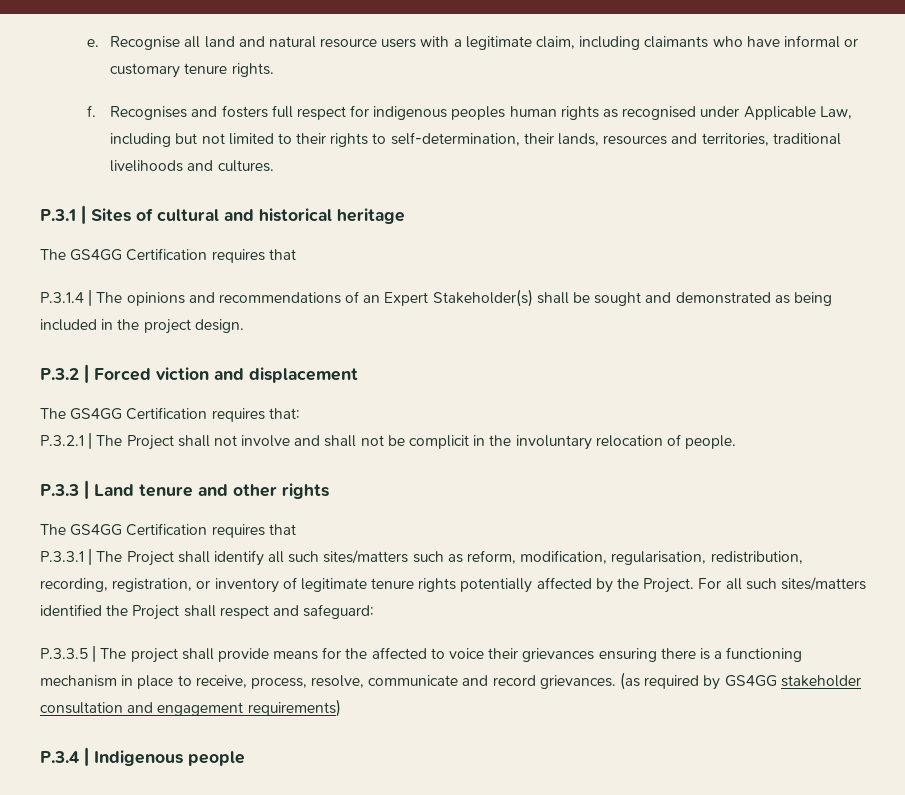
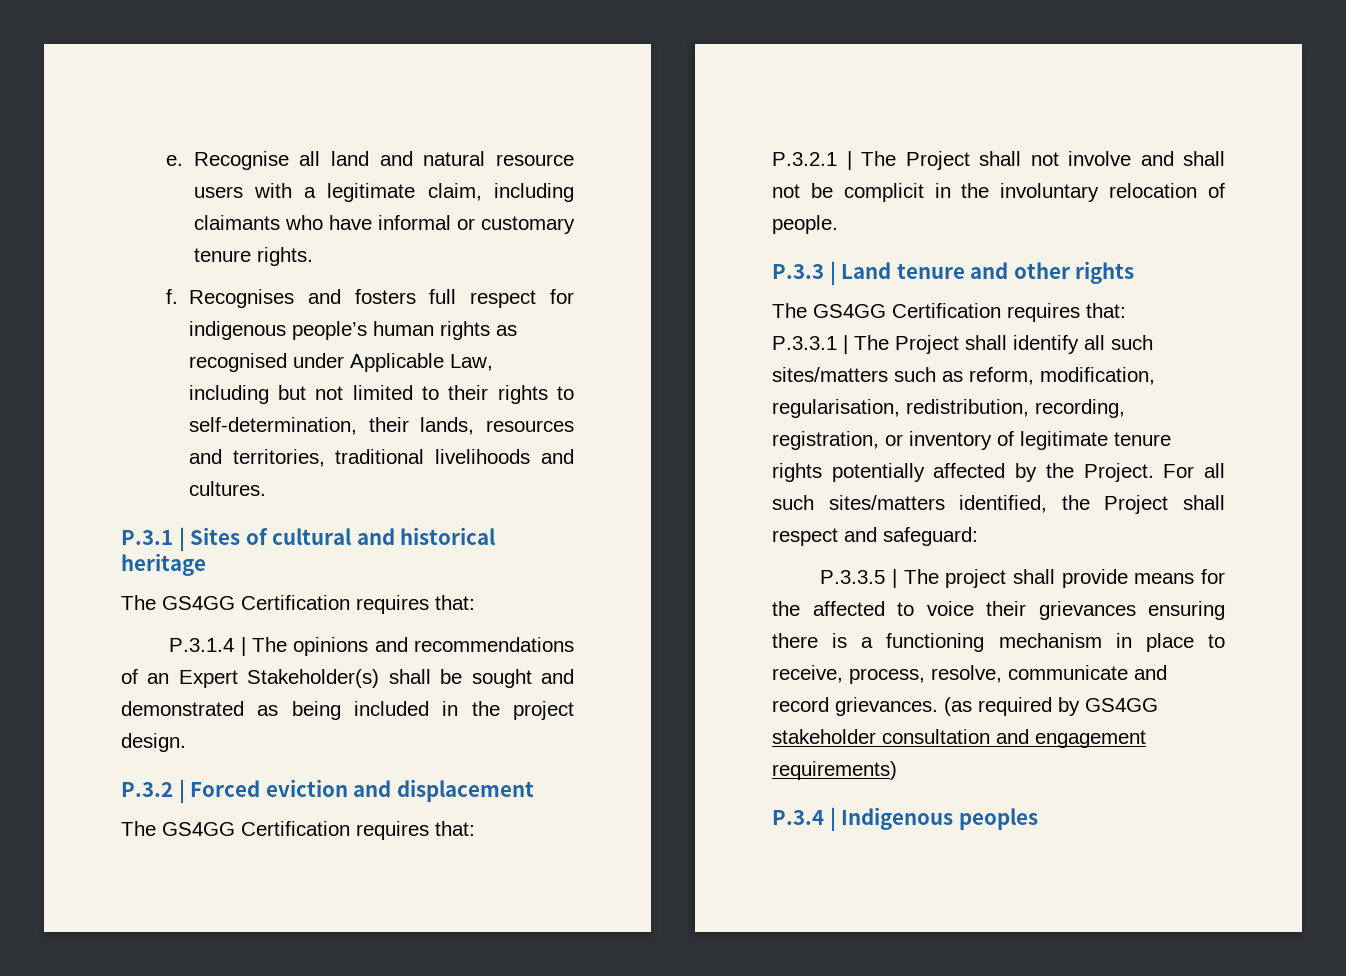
- Recognises and fosters full respect for indigenous peoples human rights as recognised under Applicable Law, including but not limited to their rights to self-determination, their lands, resources and territories, traditional livelihoods and cultures.
+ Recognises and fosters full respect for indigenous people’s human rights as recognised under Applicable Law, including but not limited to their rights to self-determination, their lands, resources and territories, traditional livelihoods and cultures.
  P.3.1 | Sites of cultural and historical heritage
- The GS4GG Certification requires that
+ The GS4GG Certification requires that:
- P.3.2 | Forced viction and displacement
+ P.3.2 | Forced eviction and displacement
  P.3.3 | Land tenure and other rights
- The GS4GG Certification requires that
+ The GS4GG Certification requires that:
- For all such sites/matters identified the Project shall respect and safeguard:
+ For all such sites/matters identified, the Project shall respect and safeguard:
- P.3.4 | Indigenous people
+ P.3.4 | Indigenous peoples

